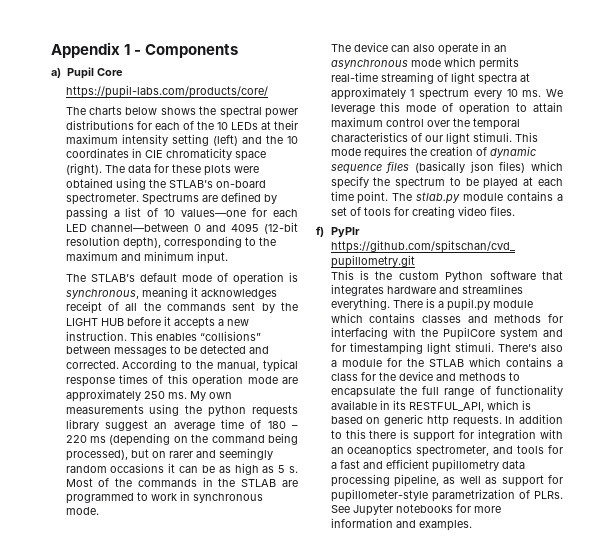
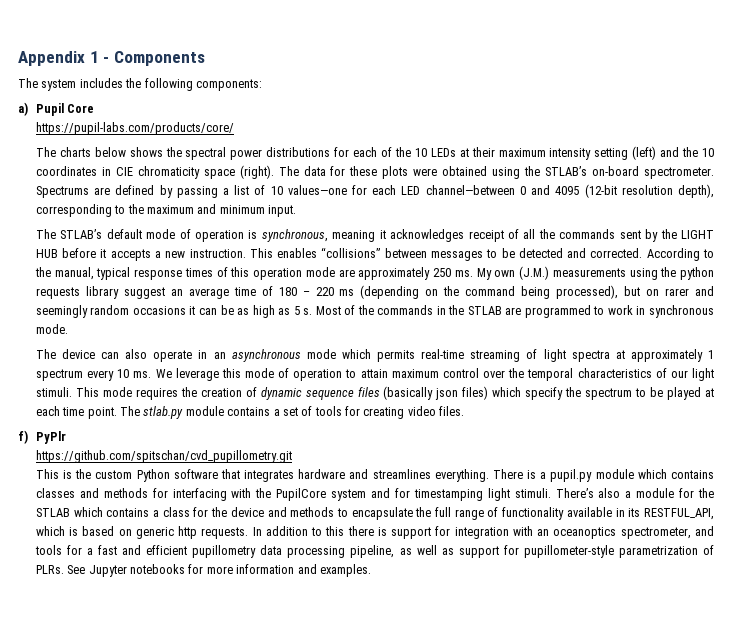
+ The system includes the following components:
- My own measurements using the python requests library suggest an average time of 180 – 220 ms (depending on the command being processed), but on rarer and seemingly random occasions it can be as high as 5 s.
+ My own (J.M.) measurements using the python requests library suggest an average time of 180 – 220 ms (depending on the command being processed), but on rarer and seemingly random occasions it can be as high as 5 s.

